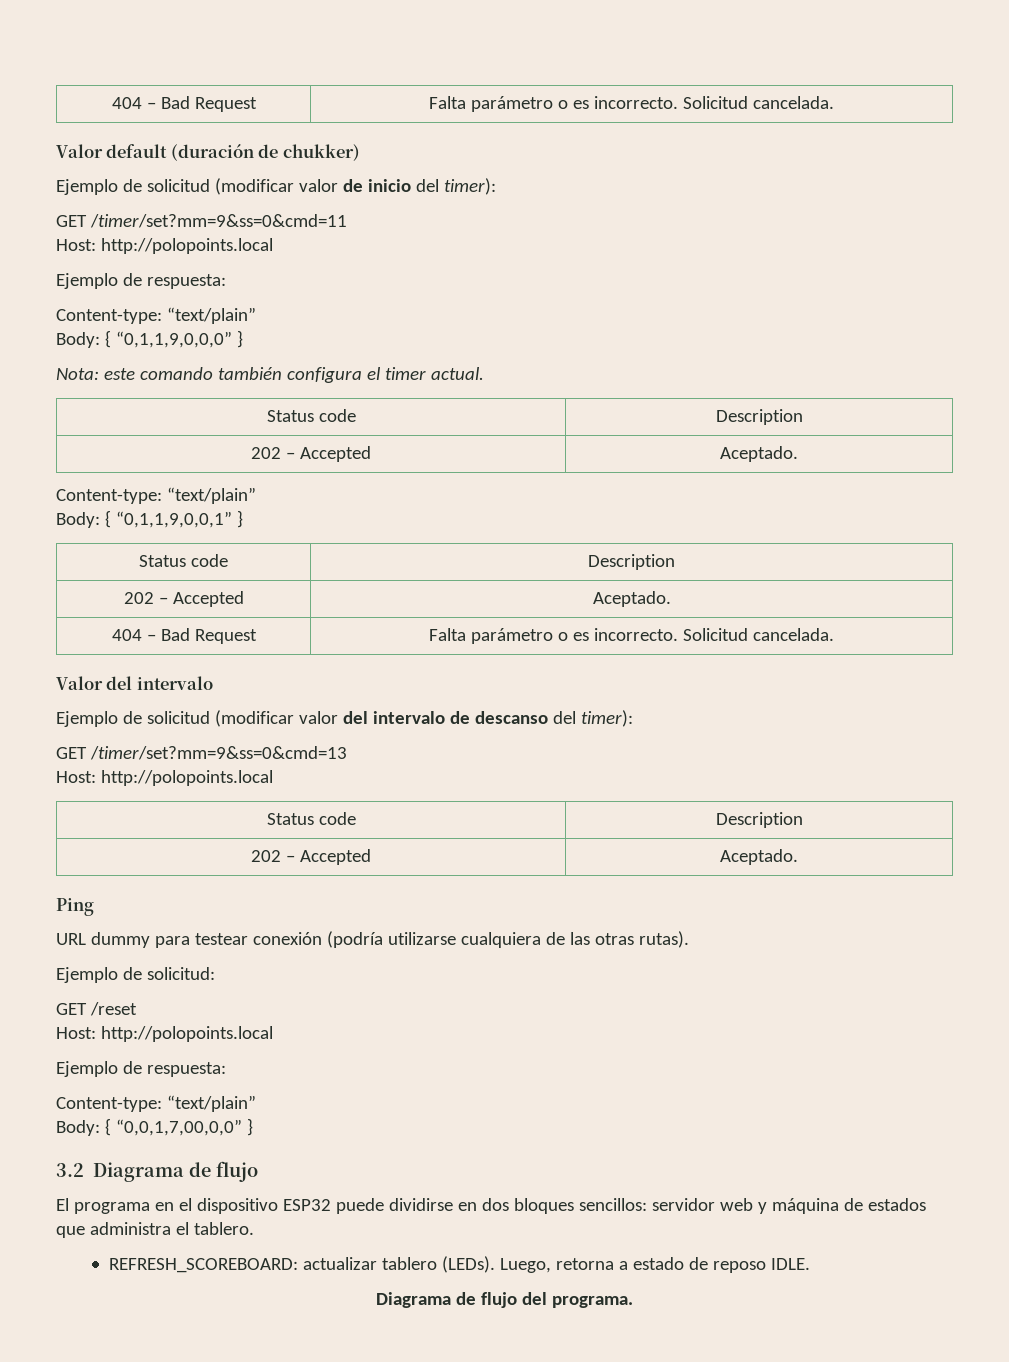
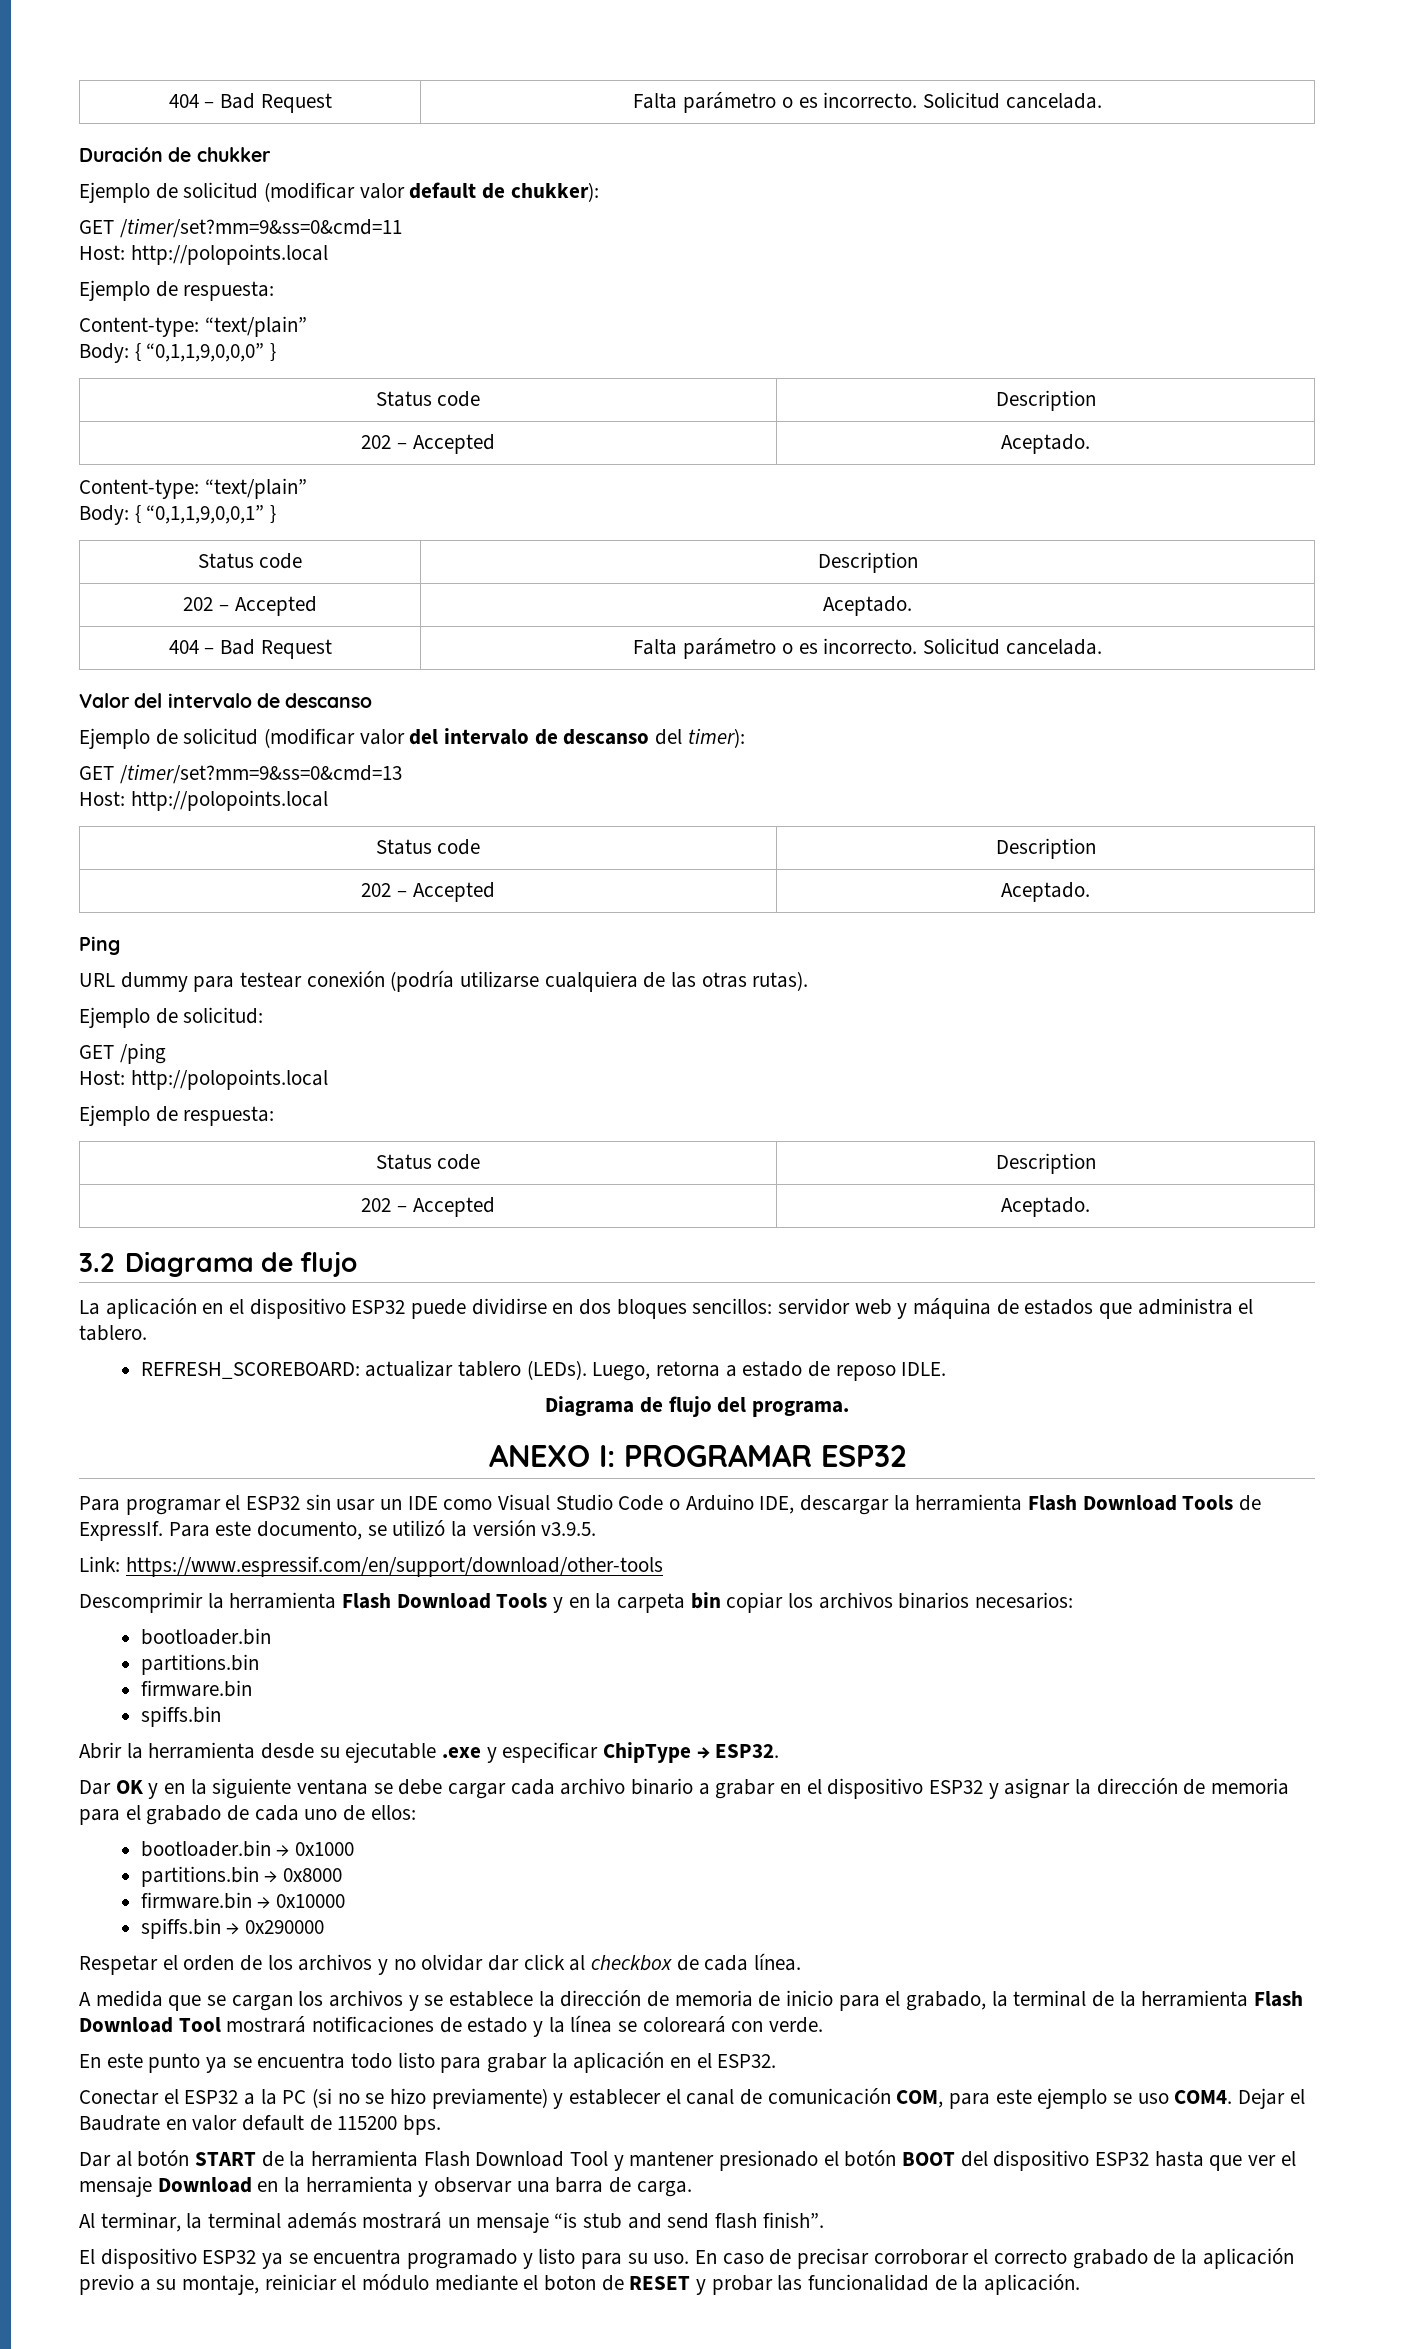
- Valor default (duración de chukker)
- Ejemplo de solicitud (modificar valor de inicio del timer):
+ Duración de chukker
+ Ejemplo de solicitud (modificar valor default de chukker):
- Nota: este comando también configura el timer actual.
- Valor del intervalo
+ Valor del intervalo de descanso
- GET /reset
+ GET /ping
  Host: http://polopoints.local
  Ejemplo de respuesta:
- Content-type: “text/plain”
- Body: { “0,0,1,7,00,0,0” }
+ Status code | Description
+ 202 – Accepted | Aceptado.
- El programa en el dispositivo ESP32 puede dividirse en dos bloques sencillos: servidor web y máquina de estados que administra el tablero.
+ La aplicación en el dispositivo ESP32 puede dividirse en dos bloques sencillos: servidor web y máquina de estados que administra el tablero.
+ ANEXO I: PROGRAMAR ESP32
+ Para programar el ESP32 sin usar un IDE como Visual Studio Code o Arduino IDE, descargar la herramienta Flash Download Tools de ExpressIf. Para este documento, se utilizó la versión v3.9.5.
+ Link: https://www.espressif.com/en/support/download/other-tools
+ Descomprimir la herramienta Flash Download Tools y en la carpeta bin copiar los archivos binarios necesarios:
+ bootloader.bin
+ partitions.bin
+ firmware.bin
+ spiffs.bin
+ Abrir la herramienta desde su ejecutable .exe y especificar ChipType → ESP32.
+ Dar OK y en la siguiente ventana se debe cargar cada archivo binario a grabar en el dispositivo ESP32 y asignar la dirección de memoria para el grabado de cada uno de ellos:
+ bootloader.bin → 0x1000
+ partitions.bin → 0x8000
+ firmware.bin → 0x10000
+ spiffs.bin → 0x290000
+ Respetar el orden de los archivos y no olvidar dar click al checkbox de cada línea.
+ A medida que se cargan los archivos y se establece la dirección de memoria de inicio para el grabado, la terminal de la herramienta Flash Download Tool mostrará notificaciones de estado y la línea se coloreará con verde.
+ En este punto ya se encuentra todo listo para grabar la aplicación en el ESP32.
+ Conectar el ESP32 a la PC (si no se hizo previamente) y establecer el canal de comunicación COM, para este ejemplo se uso COM4. Dejar el Baudrate en valor default de 115200 bps.
+ Dar al botón START de la herramienta Flash Download Tool y mantener presionado el botón BOOT del dispositivo ESP32 hasta que ver el mensaje Download en la herramienta y observar una barra de carga.
+ Al terminar, la terminal además mostrará un mensaje “is stub and send flash finish”.
+ El dispositivo ESP32 ya se encuentra programado y listo para su uso. En caso de precisar corroborar el correcto grabado de la aplicación previo a su montaje, reiniciar el módulo mediante el boton de RESET y probar las funcionalidad de la aplicación.

